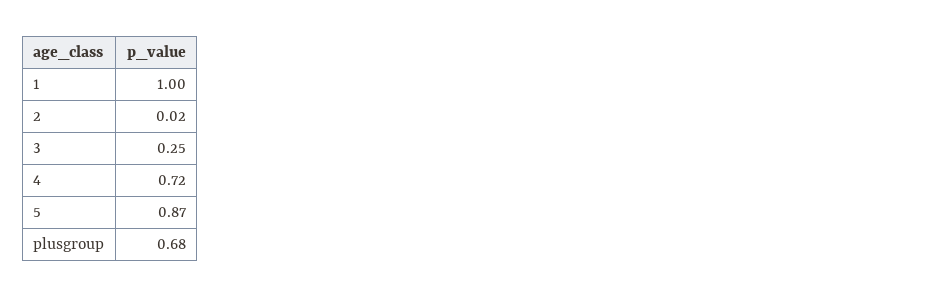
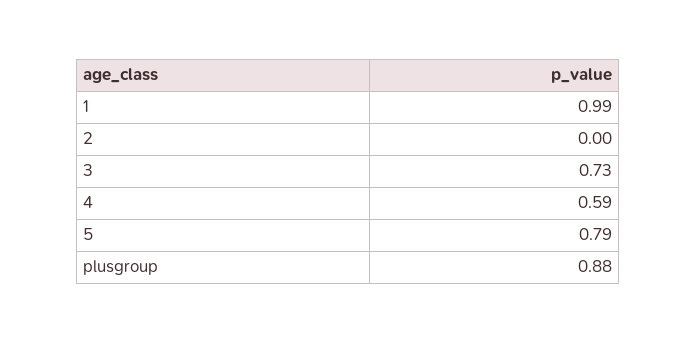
- 1 | 1.00
+ 1 | 0.99
- 2 | 0.02
+ 2 | 0.00
- 3 | 0.25
+ 3 | 0.73
- 4 | 0.72
+ 4 | 0.59
- 5 | 0.87
+ 5 | 0.79
- plusgroup | 0.68
+ plusgroup | 0.88

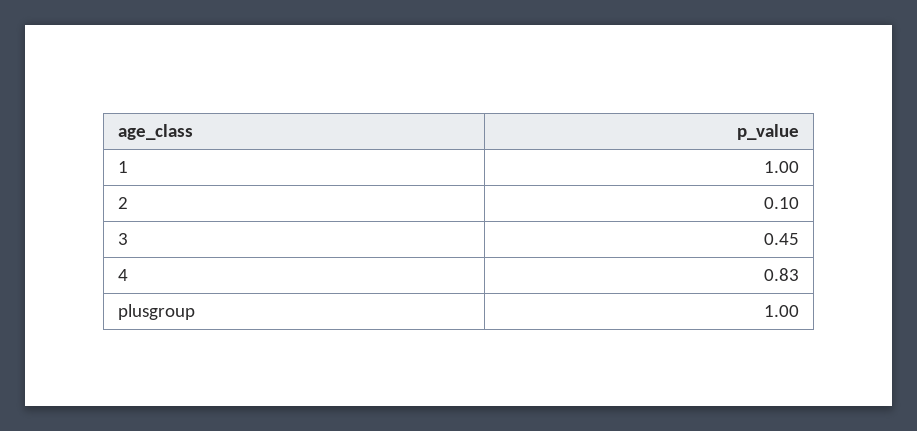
- 1 | 0.99
+ 1 | 1.00
- 2 | 0.00
+ 2 | 0.10
- 3 | 0.73
+ 3 | 0.45
- 4 | 0.59
- 5 | 0.79
+ 4 | 0.83
- plusgroup | 0.88
+ plusgroup | 1.00

